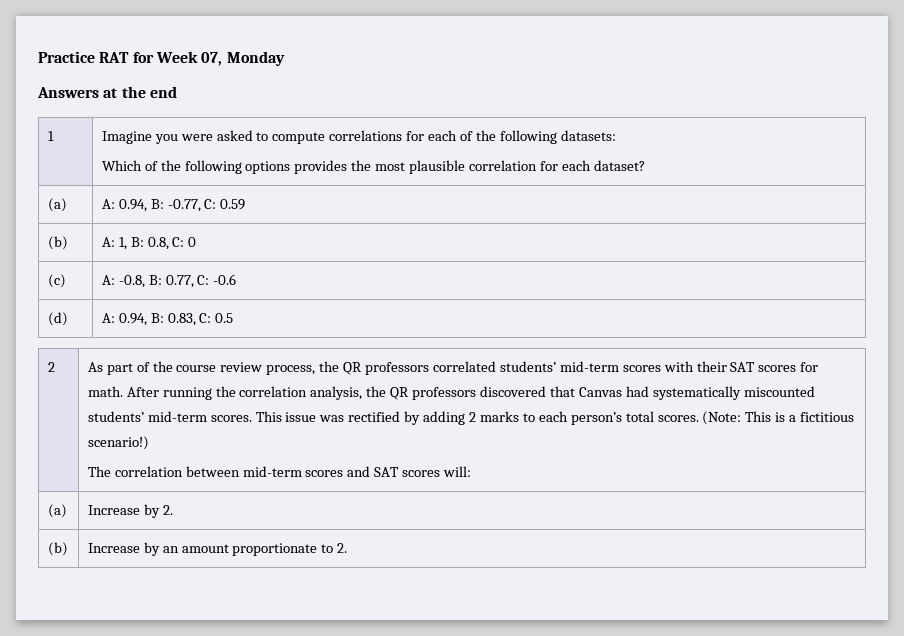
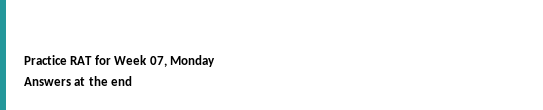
- 1 | Imagine you were asked to compute correlations for each of the following datasets:
- Which of the following options provides the most plausible correlation for each dataset?
- (a) | A: 0.94, B: -0.77, C: 0.59
- (b) | A: 1, B: 0.8, C: 0
- (c) | A: -0.8, B: 0.77, C: -0.6
- (d) | A: 0.94, B: 0.83, C: 0.5
- 2 | As part of the course review process, the QR professors correlated students’ mid-term scores with their SAT scores for math. After running the correlation analysis, the QR professors discovered that Canvas had systematically miscounted students’ mid-term scores. This issue was rectified by adding 2 marks to each person’s total scores. (Note: This is a fictitious scenario!)
- The correlation between mid-term scores and SAT scores will:
- (a) | Increase by 2.
- (b) | Increase by an amount proportionate to 2.

